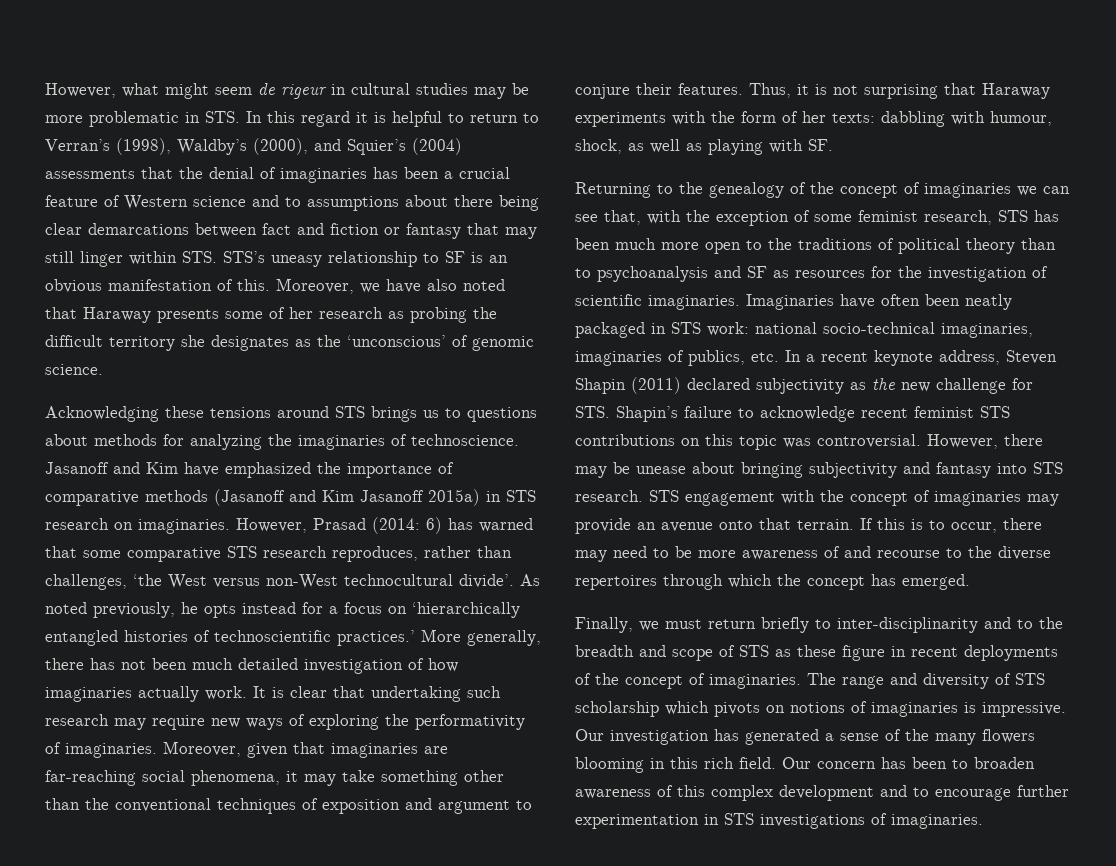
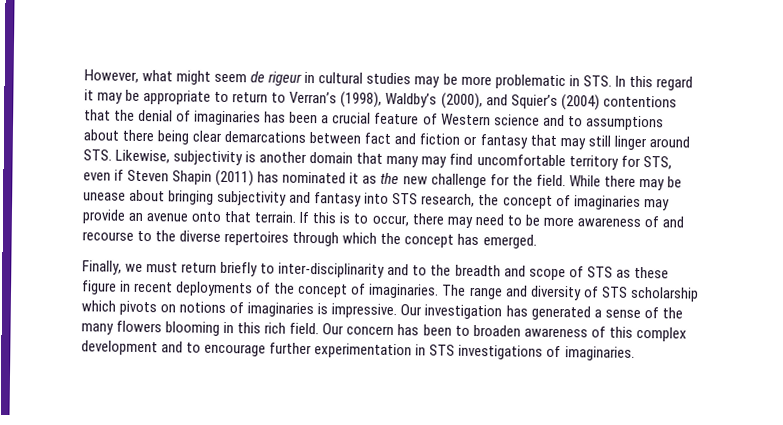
- However, what might seem de rigeur in cultural studies may be more problematic in STS. In this regard it is helpful to return to Verran’s (1998), Waldby’s (2000), and Squier’s (2004) assessments that the denial of imaginaries has been a crucial feature of Western science and to assumptions about there being clear demarcations between fact and fiction or fantasy that may still linger within STS. STS’s uneasy relationship to SF is an obvious manifestation of this. Moreover, we have also noted that Haraway presents some of her research as probing the difficult territory she designates as the ‘unconscious’ of genomic science.
- Acknowledging these tensions around STS brings us to questions about methods for analyzing the imaginaries of technoscience. Jasanoff and Kim have emphasized the importance of comparative methods (Jasanoff and Kim Jasanoff 2015a) in STS research on imaginaries. However, Prasad (2014: 6) has warned that some comparative STS research reproduces, rather than challenges, ‘the West versus non-West technocultural divide’. As noted previously, he opts instead for a focus on ‘hierarchically entangled histories of technoscientific practices.’ More generally, there has not been much detailed investigation of how imaginaries actually work. It is clear that undertaking such research may require new ways of exploring the performativity of imaginaries. Moreover, given that imaginaries are far-reaching social phenomena, it may take something other than the conventional techniques of exposition and argument to conjure their features. Thus, it is not surprising that Haraway experiments with the form of her texts: dabbling with humour, shock, as well as playing with SF.
- Returning to the genealogy of the concept of imaginaries we can see that, with the exception of some feminist research, STS has been much more open to the traditions of political theory than to psychoanalysis and SF as resources for the investigation of scientific imaginaries. Imaginaries have often been neatly packaged in STS work: national socio-technical imaginaries, imaginaries of publics, etc. In a recent keynote address, Steven Shapin (2011) declared subjectivity as the new challenge for STS. Shapin’s failure to acknowledge recent feminist STS contributions on this topic was controversial. However, there may be unease about bringing subjectivity and fantasy into STS research. STS engagement with the concept of imaginaries may provide an avenue onto that terrain.
+ However, what might seem de rigeur in cultural studies may be more problematic in STS. In this regard it may be appropriate to return to Verran’s (1998), Waldby’s (2000), and Squier’s (2004) contentions that the denial of imaginaries has been a crucial feature of Western science and to assumptions about there being clear demarcations between fact and fiction or fantasy that may still linger around STS. Likewise, subjectivity is another domain that many may find uncomfortable territory for STS, even if Steven Shapin (2011) has nominated it as the new challenge for the field. While there may be unease about bringing subjectivity and fantasy into STS research, the concept of imaginaries may provide an avenue onto that terrain.

